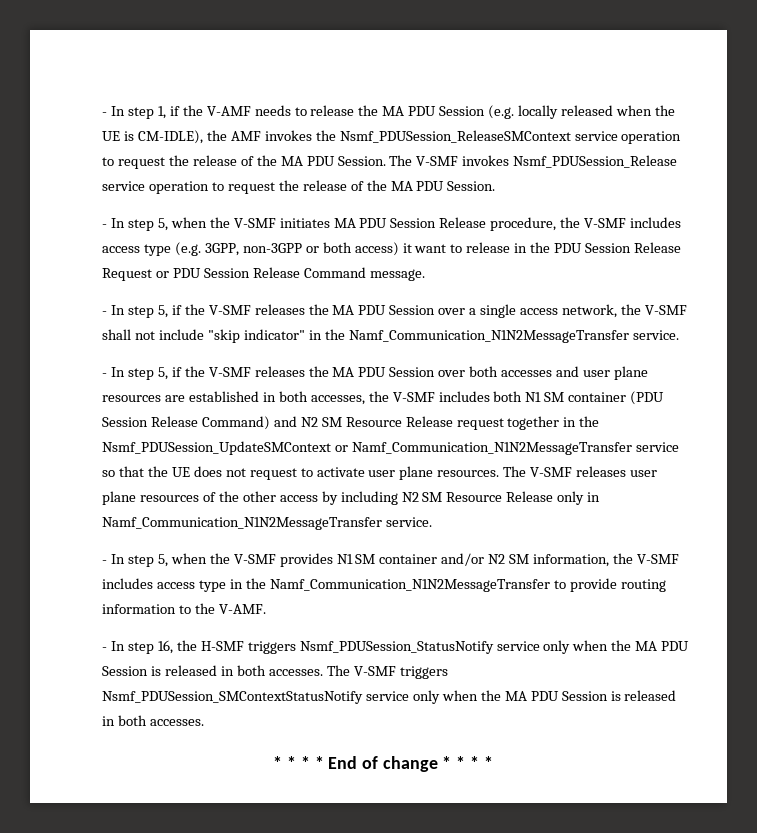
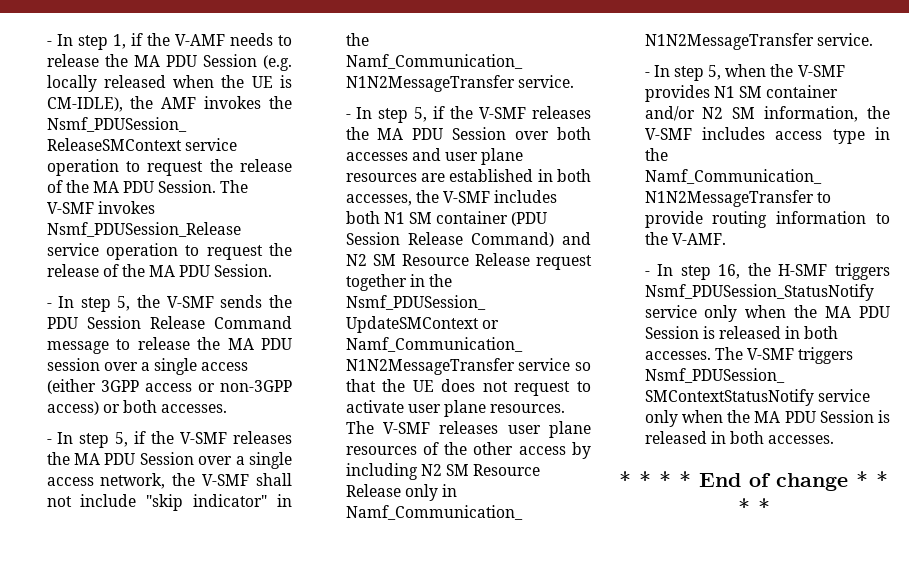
- - In step 5, when the V-SMF initiates MA PDU Session Release procedure, the V-SMF includes access type (e.g. 3GPP, non-3GPP or both access) it want to release in the PDU Session Release Request or PDU Session Release Command message.
+ - In step 5, the V-SMF sends the PDU Session Release Command message to release the MA PDU session over a single access (either 3GPP access or non-3GPP access) or both accesses.

